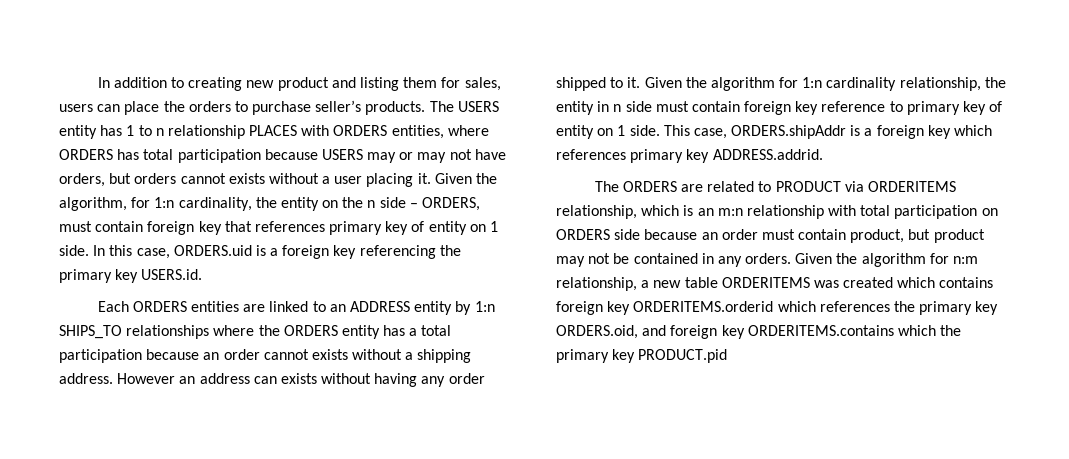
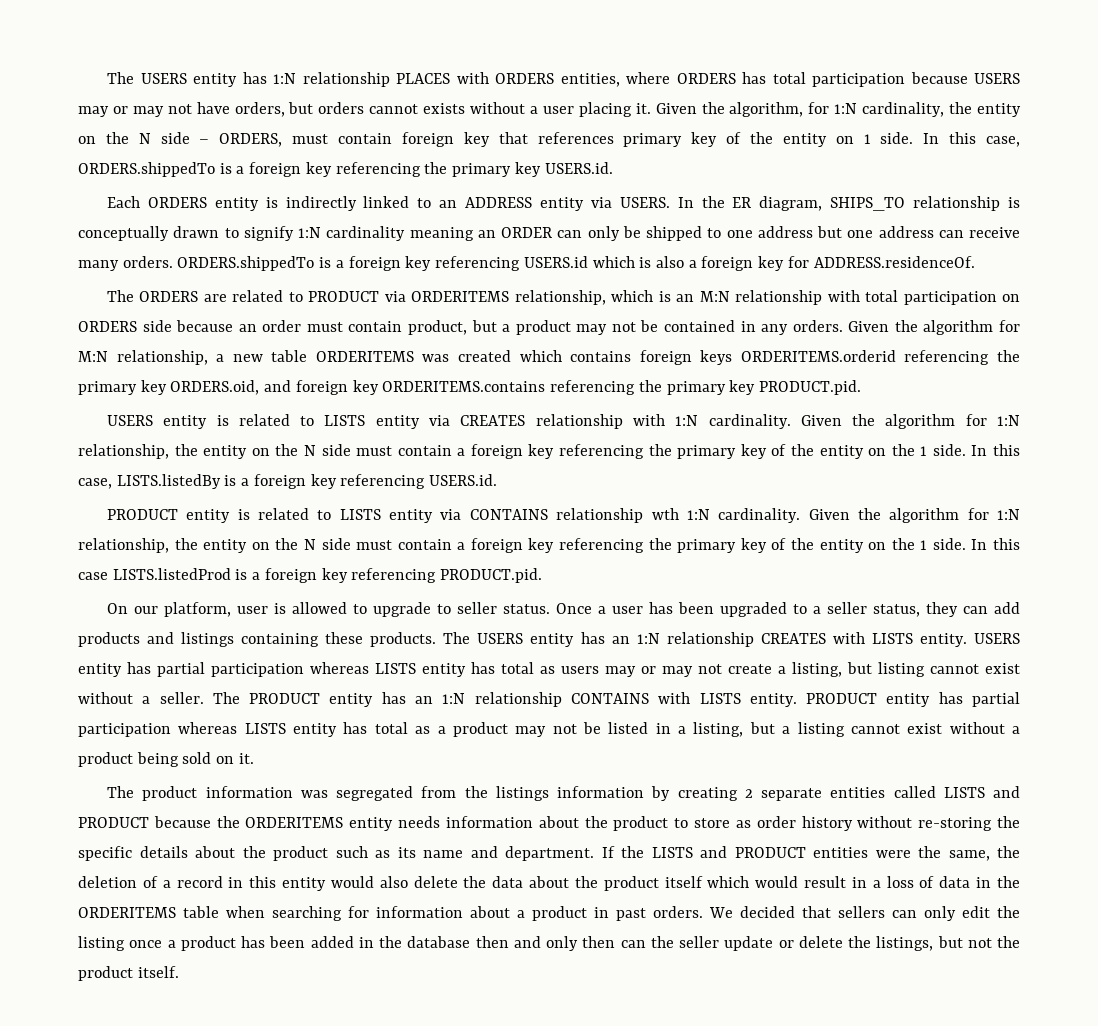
- In addition to creating new product and listing them for sales, users can place the orders to purchase seller’s products. The USERS entity has 1 to n relationship PLACES with ORDERS entities, where ORDERS has total participation because USERS may or may not have orders, but orders cannot exists without a user placing it.
+ The USERS entity has 1:N relationship PLACES with ORDERS entities, where ORDERS has total participation because USERS may or may not have orders, but orders cannot exists without a user placing it.
- Given the algorithm, for 1:n cardinality, the entity on the n side – ORDERS, must contain foreign key that references primary key of entity on 1 side.
+ Given the algorithm, for 1:N cardinality, the entity on the N side – ORDERS, must contain foreign key that references primary key of the entity on 1 side.
- In this case, ORDERS.uid is a foreign key referencing the primary key USERS.id.
+ In this case, ORDERS.shippedTo is a foreign key referencing the primary key USERS.id.
- Each ORDERS entities are linked to an ADDRESS entity by 1:n SHIPS_TO relationships where the ORDERS entity has a total participation because an order cannot exists without a shipping address. However an address can exists without having any order shipped to it. Given the algorithm for 1:n cardinality relationship, the entity in n side must contain foreign key reference to primary key of entity on 1 side. This case, ORDERS.shipAddr is a foreign key which references primary key ADDRESS.addrid.
+ Each ORDERS entity is indirectly linked to an ADDRESS entity via USERS. In the ER diagram, SHIPS_TO relationship is conceptually drawn to signify 1:N cardinality meaning an ORDER can only be shipped to one address but one address can receive many orders. ORDERS.shippedTo is a foreign key referencing USERS.id which is also a foreign key for ADDRESS.residenceOf.
- The ORDERS are related to PRODUCT via ORDERITEMS relationship, which is an m:n relationship with total participation on ORDERS side because an order must contain product, but product may not be contained in any orders.
+ The ORDERS are related to PRODUCT via ORDERITEMS relationship, which is an M:N relationship with total participation on ORDERS side because an order must contain product, but a product may not be contained in any orders.
- Given the algorithm for n:m relationship, a new table ORDERITEMS was created which contains foreign key ORDERITEMS.orderid which references the primary key ORDERS.oid, and foreign key ORDERITEMS.contains which the primary key PRODUCT.pid
+ Given the algorithm for M:N relationship, a new table ORDERITEMS was created which contains foreign keys ORDERITEMS.orderid referencing the primary key ORDERS.oid, and foreign key ORDERITEMS.contains referencing the primary key PRODUCT.pid.
+ USERS entity is related to LISTS entity via CREATES relationship with 1:N cardinality. Given the algorithm for 1:N relationship, the entity on the N side must contain a foreign key referencing the primary key of the entity on the 1 side. In this case, LISTS.listedBy is a foreign key referencing USERS.id.
+ PRODUCT entity is related to LISTS entity via CONTAINS relationship wth 1:N cardinality. Given the algorithm for 1:N relationship, the entity on the N side must contain a foreign key referencing the primary key of the entity on the 1 side. In this case LISTS.listedProd is a foreign key referencing PRODUCT.pid.
+ On our platform, user is allowed to upgrade to seller status. Once a user has been upgraded to a seller status, they can add products and listings containing these products. The USERS entity has an 1:N relationship CREATES with LISTS entity. USERS entity has partial participation whereas LISTS entity has total as users may or may not create a listing, but listing cannot exist without a seller. The PRODUCT entity has an 1:N relationship CONTAINS with LISTS entity. PRODUCT entity has partial participation whereas LISTS entity has total as a product may not be listed in a listing, but a listing cannot exist without a product being sold on it.
+ The product information was segregated from the listings information by creating 2 separate entities called LISTS and PRODUCT because the ORDERITEMS entity needs information about the product to store as order history without re-storing the specific details about the product such as its name and department. If the LISTS and PRODUCT entities were the same, the deletion of a record in this entity would also delete the data about the product itself which would result in a loss of data in the ORDERITEMS table when searching for information about a product in past orders. We decided that sellers can only edit the listing once a product has been added in the database then and only then can the seller update or delete the listings, but not the product itself.

